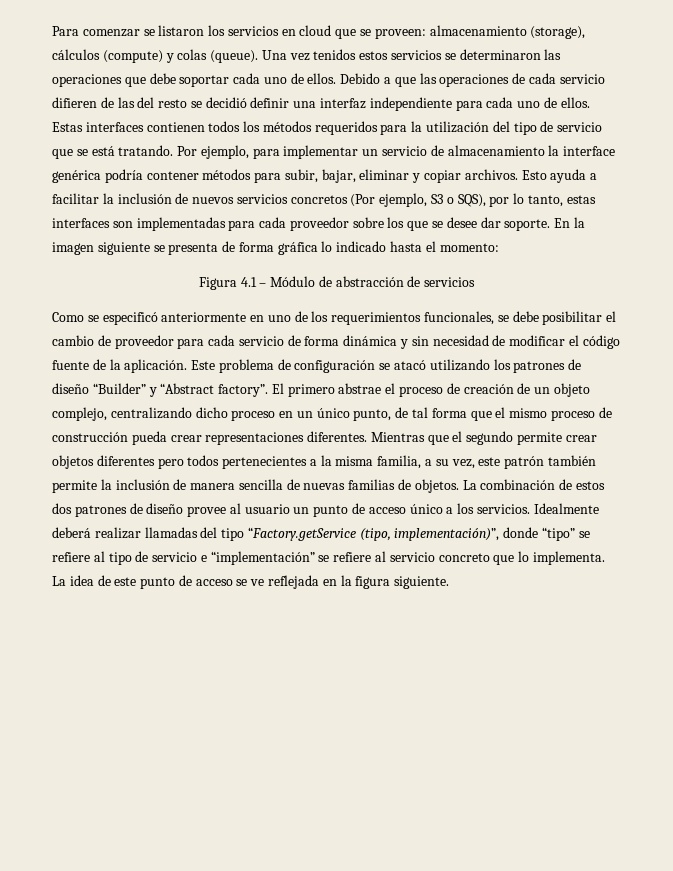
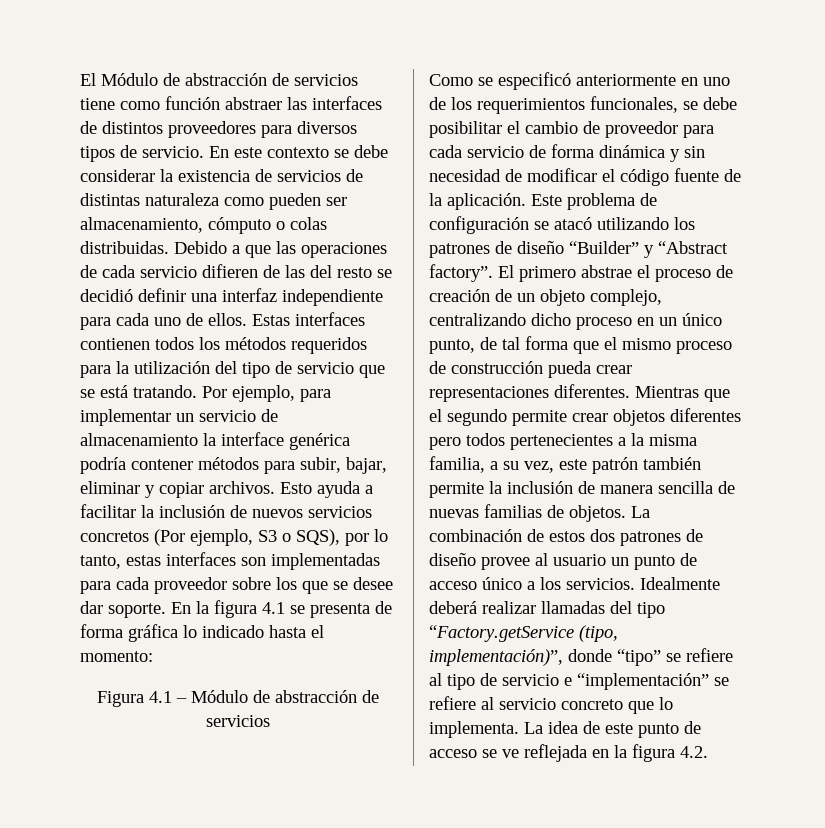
- Para comenzar se listaron los servicios en cloud que se proveen: almacenamiento (storage), cálculos (compute) y colas (queue). Una vez tenidos estos servicios se determinaron las operaciones que debe soportar cada uno de ellos.
+ El Módulo de abstracción de servicios tiene como función abstraer las interfaces de distintos proveedores para diversos tipos de servicio. En este contexto se debe considerar la existencia de servicios de distintas naturaleza como pueden ser almacenamiento, cómputo o colas distribuidas.
- En la imagen siguiente se presenta de forma gráfica lo indicado hasta el momento:
+ En la figura 4.1 se presenta de forma gráfica lo indicado hasta el momento:
- La idea de este punto de acceso se ve reflejada en la figura siguiente.
+ La idea de este punto de acceso se ve reflejada en la figura 4.2.

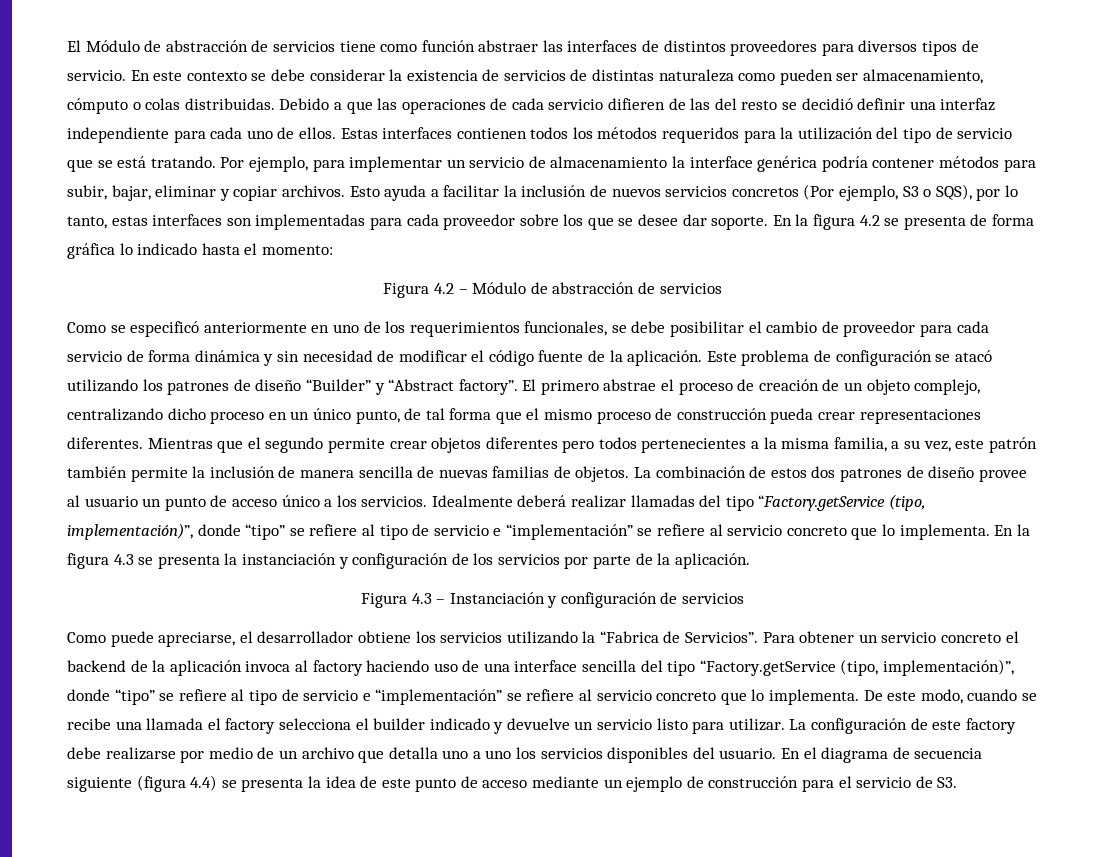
- En la figura 4.1 se presenta de forma gráfica lo indicado hasta el momento:
+ En la figura 4.2 se presenta de forma gráfica lo indicado hasta el momento:
- Figura 4.1 – Módulo de abstracción de servicios
+ Figura 4.2 – Módulo de abstracción de servicios
- La idea de este punto de acceso se ve reflejada en la figura 4.2.
+ En la figura 4.3 se presenta la instanciación y configuración de los servicios por parte de la aplicación.
+ Figura 4.3 – Instanciación y configuración de servicios
+ Como puede apreciarse, el desarrollador obtiene los servicios utilizando la “Fabrica de Servicios”. Para obtener un servicio concreto el backend de la aplicación invoca al factory haciendo uso de una interface sencilla del tipo “Factory.getService (tipo, implementación)”, donde “tipo” se refiere al tipo de servicio e “implementación” se refiere al servicio concreto que lo implementa. De este modo, cuando se recibe una llamada el factory selecciona el builder indicado y devuelve un servicio listo para utilizar. La configuración de este factory debe realizarse por medio de un archivo que detalla uno a uno los servicios disponibles del usuario. En el diagrama de secuencia siguiente (figura 4.4) se presenta la idea de este punto de acceso mediante un ejemplo de construcción para el servicio de S3.

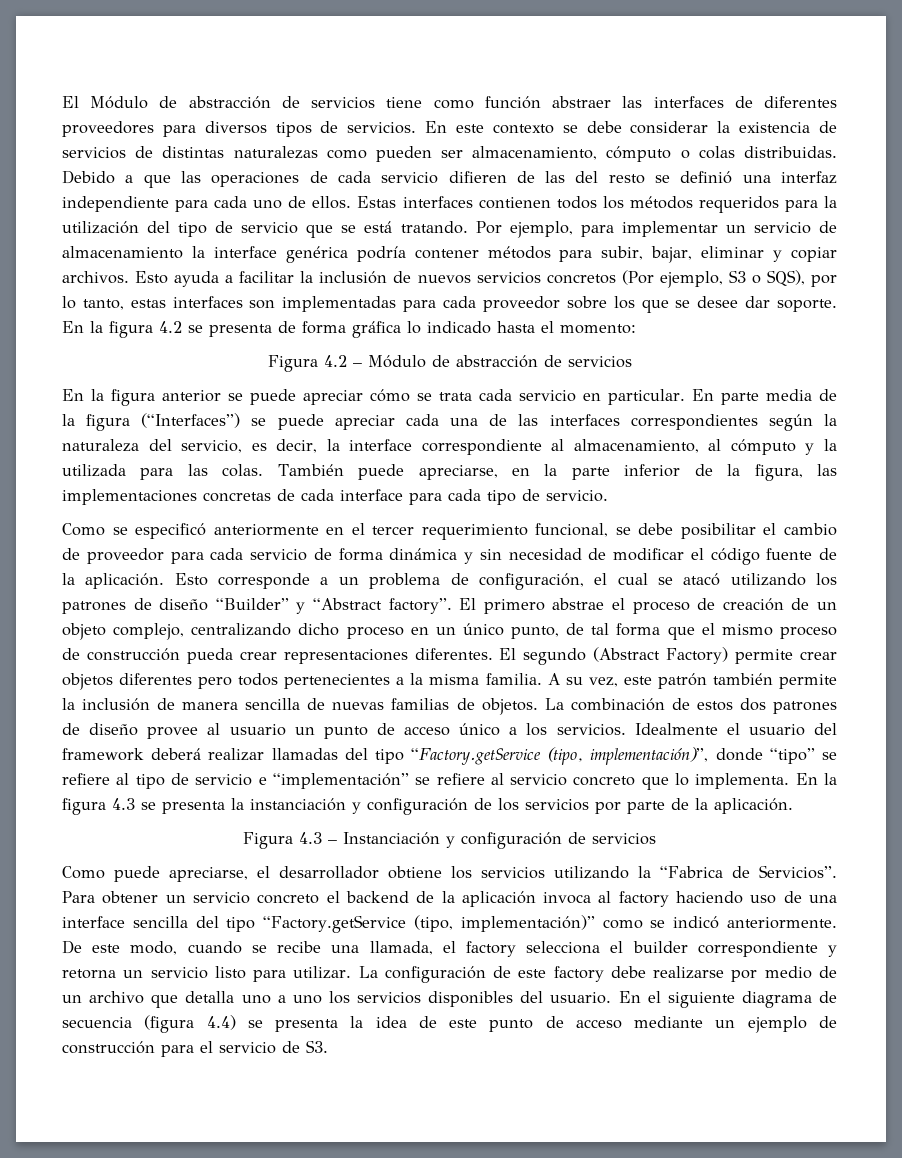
- El Módulo de abstracción de servicios tiene como función abstraer las interfaces de distintos proveedores para diversos tipos de servicio.
+ El Módulo de abstracción de servicios tiene como función abstraer las interfaces de diferentes proveedores para diversos tipos de servicios.
- En este contexto se debe considerar la existencia de servicios de distintas naturaleza como pueden ser almacenamiento, cómputo o colas distribuidas.
+ En este contexto se debe considerar la existencia de servicios de distintas naturalezas como pueden ser almacenamiento, cómputo o colas distribuidas.
- Debido a que las operaciones de cada servicio difieren de las del resto se decidió definir una interfaz independiente para cada uno de ellos.
+ Debido a que las operaciones de cada servicio difieren de las del resto se definió una interfaz independiente para cada uno de ellos.
+ En la figura anterior se puede apreciar cómo se trata cada servicio en particular. En parte media de la figura (“Interfaces”) se puede apreciar cada una de las interfaces correspondientes según la naturaleza del servicio, es decir, la interface correspondiente al almacenamiento, al cómputo y la utilizada para las colas. También puede apreciarse, en la parte inferior de la figura, las implementaciones concretas de cada interface para cada tipo de servicio.
- Como se especificó anteriormente en uno de los requerimientos funcionales, se debe posibilitar el cambio de proveedor para cada servicio de forma dinámica y sin necesidad de modificar el código fuente de la aplicación.
+ Como se especificó anteriormente en el tercer requerimiento funcional, se debe posibilitar el cambio de proveedor para cada servicio de forma dinámica y sin necesidad de modificar el código fuente de la aplicación.
- Este problema de configuración se atacó utilizando los patrones de diseño “Builder” y “Abstract factory”.
+ Esto corresponde a un problema de configuración, el cual se atacó utilizando los patrones de diseño “Builder” y “Abstract factory”.
- Mientras que el segundo permite crear objetos diferentes pero todos pertenecientes a la misma familia, a su vez, este patrón también permite la inclusión de manera sencilla de nuevas familias de objetos.
+ El segundo (Abstract Factory) permite crear objetos diferentes pero todos pertenecientes a la misma familia. A su vez, este patrón también permite la inclusión de manera sencilla de nuevas familias de objetos.
- Idealmente deberá realizar llamadas del tipo “Factory.getService (tipo, implementación)”, donde “tipo” se refiere al tipo de servicio e “implementación” se refiere al servicio concreto que lo implementa.
+ Idealmente el usuario del framework deberá realizar llamadas del tipo “Factory.getService (tipo, implementación)”, donde “tipo” se refiere al tipo de servicio e “implementación” se refiere al servicio concreto que lo implementa.
- Para obtener un servicio concreto el backend de la aplicación invoca al factory haciendo uso de una interface sencilla del tipo “Factory.getService (tipo, implementación)”, donde “tipo” se refiere al tipo de servicio e “implementación” se refiere al servicio concreto que lo implementa.
+ Para obtener un servicio concreto el backend de la aplicación invoca al factory haciendo uso de una interface sencilla del tipo “Factory.getService (tipo, implementación)” como se indicó anteriormente.
- De este modo, cuando se recibe una llamada el factory selecciona el builder indicado y devuelve un servicio listo para utilizar.
+ De este modo, cuando se recibe una llamada, el factory selecciona el builder correspondiente y retorna un servicio listo para utilizar.
- En el diagrama de secuencia siguiente (figura 4.4) se presenta la idea de este punto de acceso mediante un ejemplo de construcción para el servicio de S3.
+ En el siguiente diagrama de secuencia (figura 4.4) se presenta la idea de este punto de acceso mediante un ejemplo de construcción para el servicio de S3.

